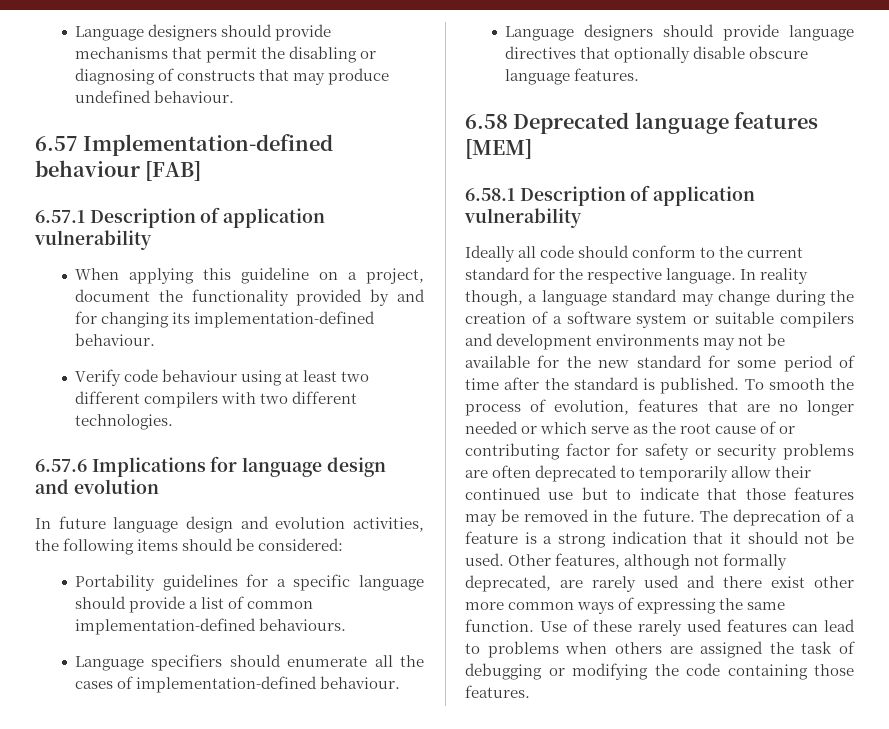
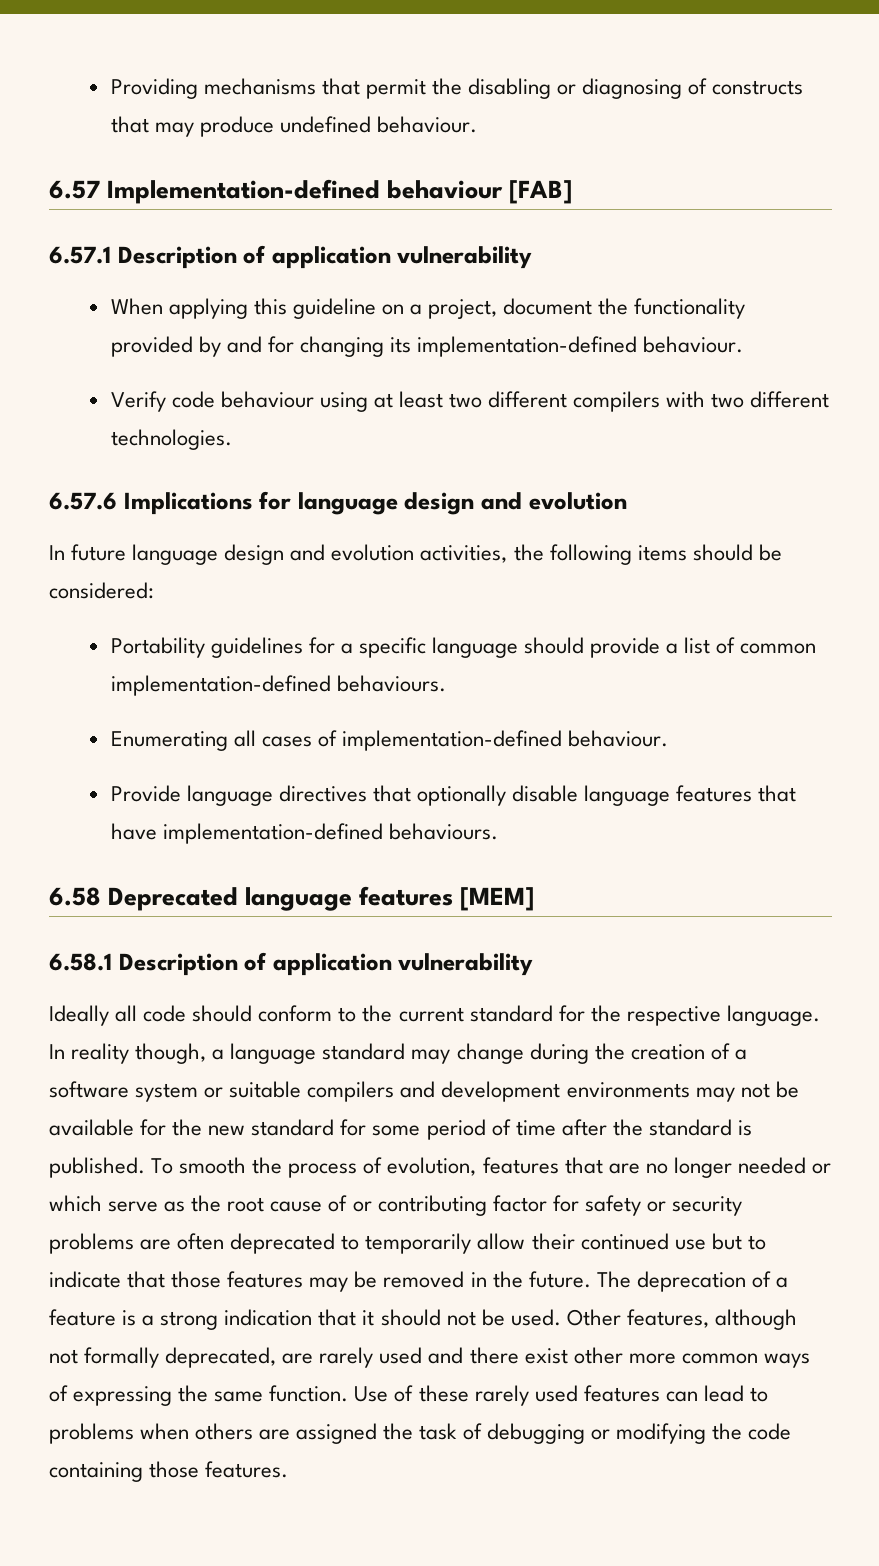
- Language designers should provide mechanisms that permit the disabling or diagnosing of constructs that may produce undefined behaviour.
+ Providing mechanisms that permit the disabling or diagnosing of constructs that may produce undefined behaviour.
- Language specifiers should enumerate all the cases of implementation-defined behaviour.
+ Enumerating all cases of implementation-defined behaviour.
- Language designers should provide language directives that optionally disable obscure language features.
+ Provide language directives that optionally disable language features that have implementation-defined behaviours.

